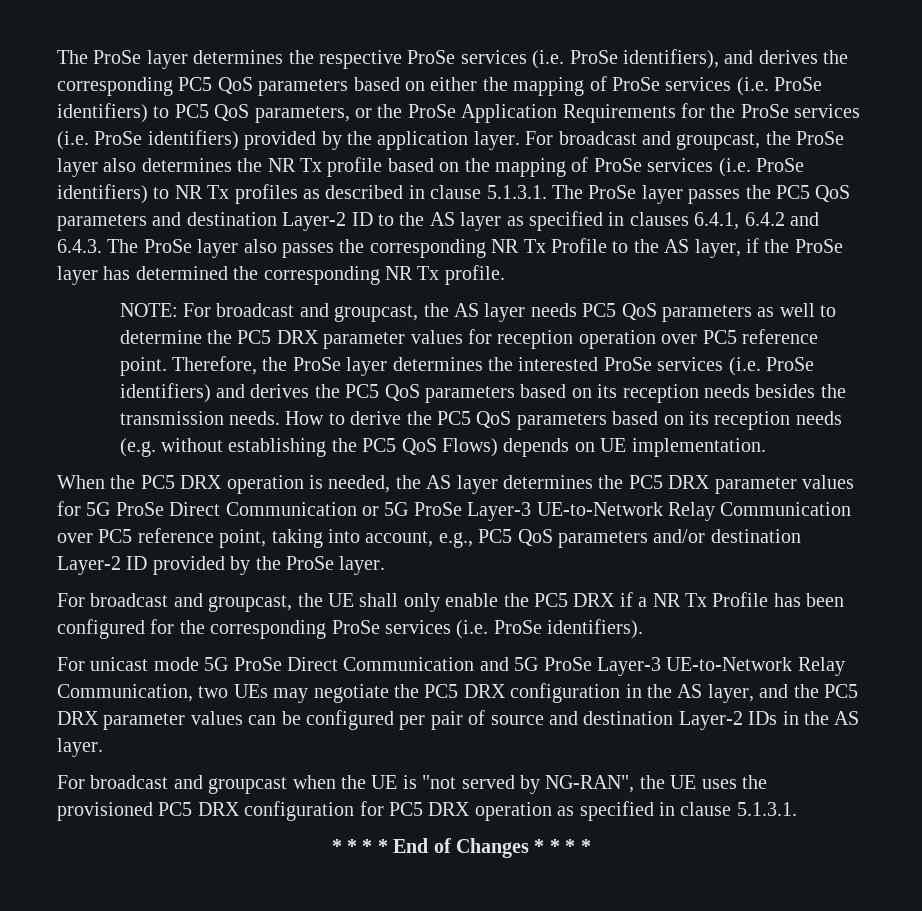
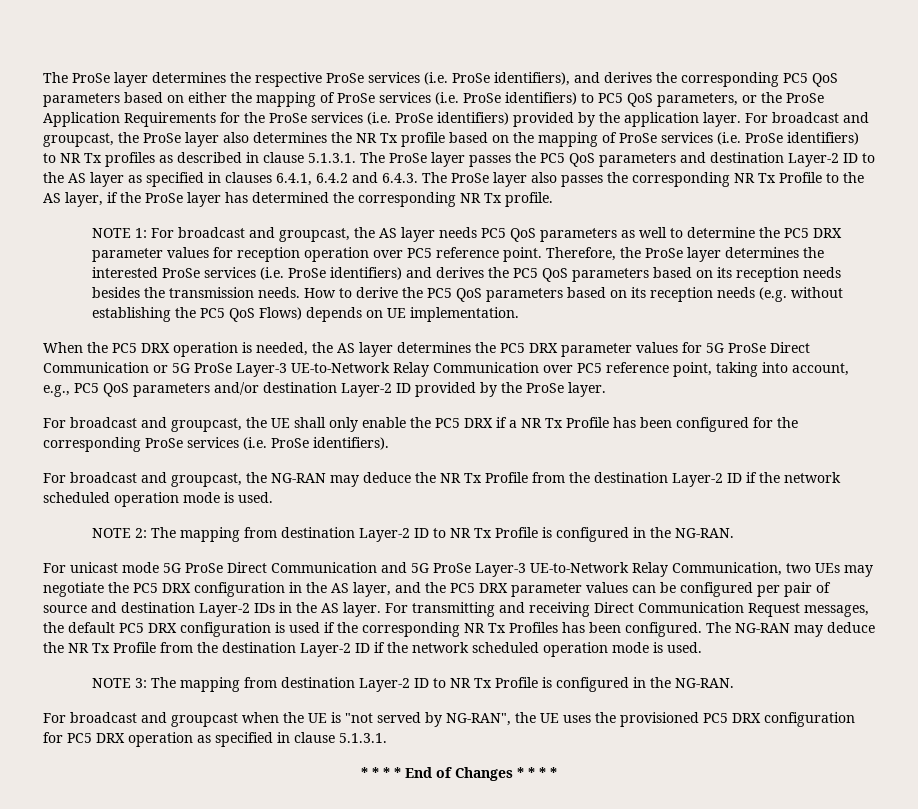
- NOTE: For broadcast and groupcast, the AS layer needs PC5 QoS parameters as well to determine the PC5 DRX parameter values for reception operation over PC5 reference point.
+ NOTE 1: For broadcast and groupcast, the AS layer needs PC5 QoS parameters as well to determine the PC5 DRX parameter values for reception operation over PC5 reference point.
+ For broadcast and groupcast, the NG-RAN may deduce the NR Tx Profile from the destination Layer-2 ID if the network scheduled operation mode is used.
+ NOTE 2: The mapping from destination Layer-2 ID to NR Tx Profile is configured in the NG-RAN.
+ For transmitting and receiving Direct Communication Request messages, the default PC5 DRX configuration is used if the corresponding NR Tx Profiles has been configured. The NG-RAN may deduce the NR Tx Profile from the destination Layer-2 ID if the network scheduled operation mode is used.
+ NOTE 3: The mapping from destination Layer-2 ID to NR Tx Profile is configured in the NG-RAN.

